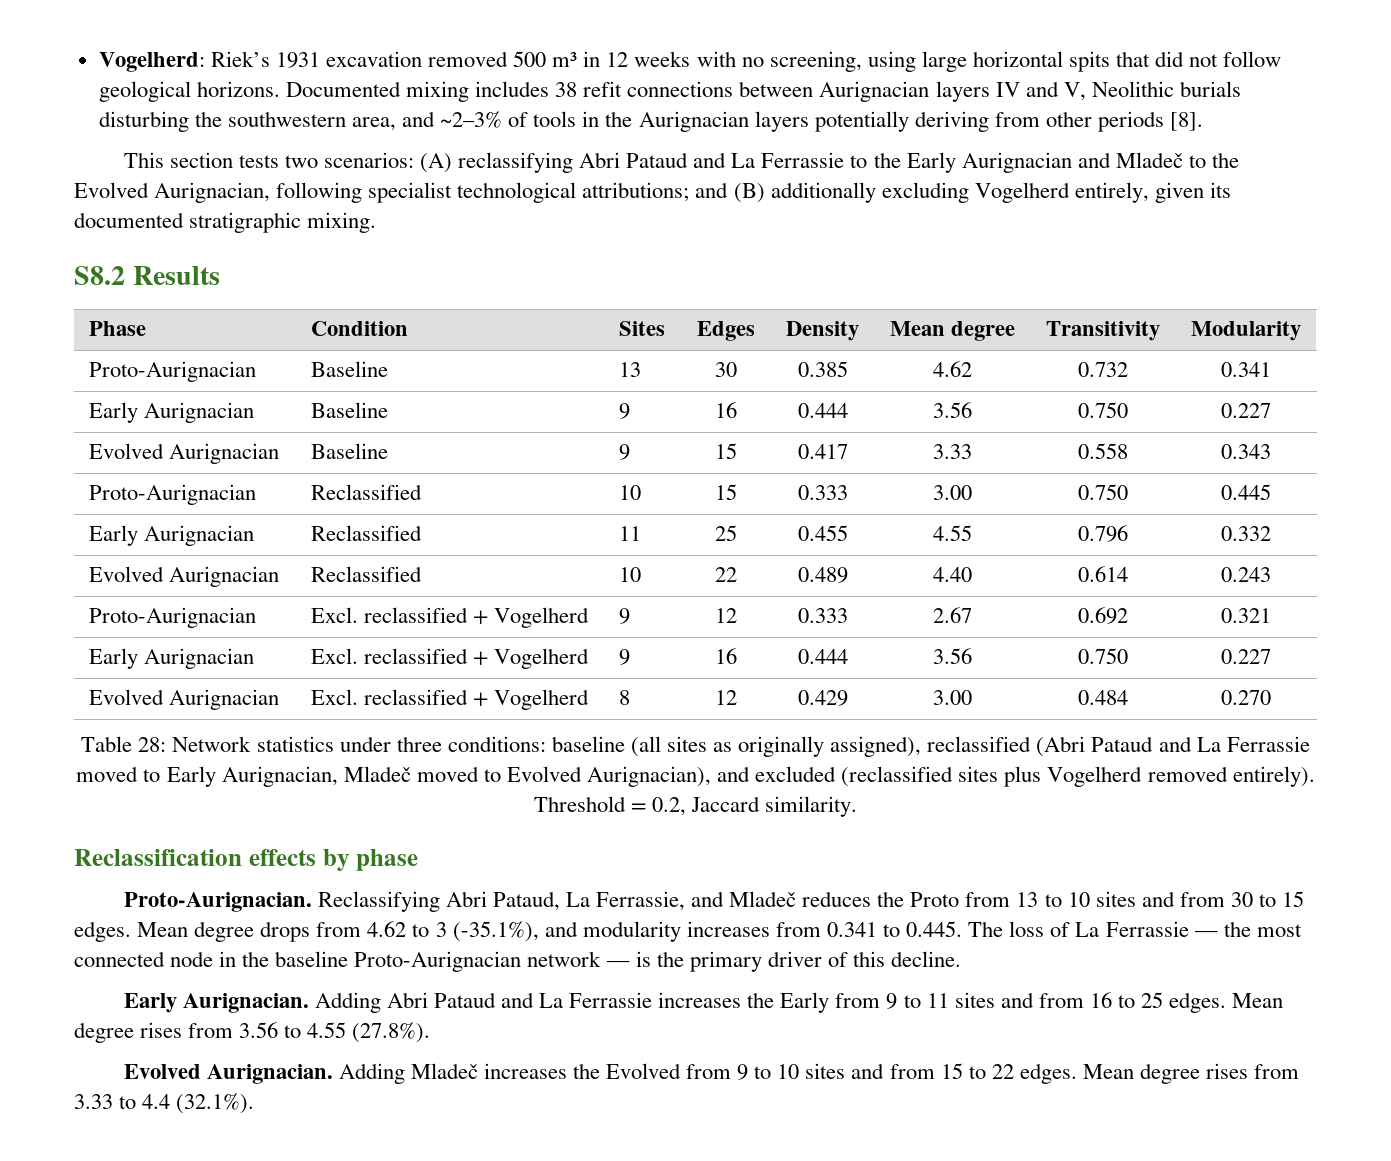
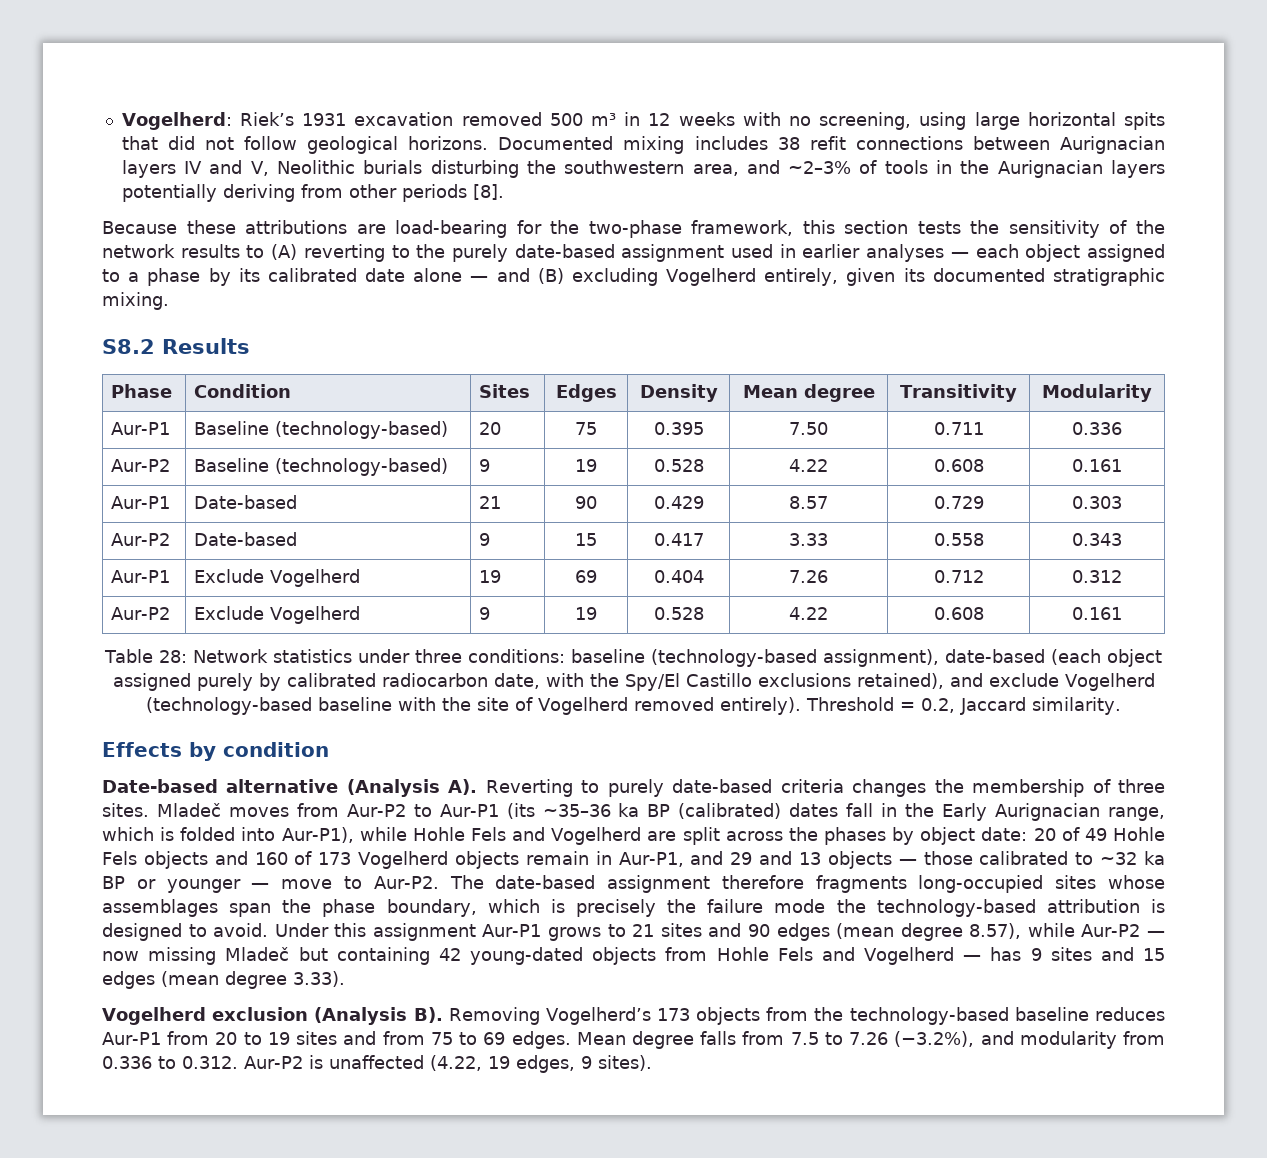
- This section tests two scenarios: (A) reclassifying Abri Pataud and La Ferrassie to the Early Aurignacian and Mladeč to the Evolved Aurignacian, following specialist technological attributions; and (B) additionally excluding Vogelherd entirely, given its documented stratigraphic mixing.
+ Because these attributions are load-bearing for the two-phase framework, this section tests the sensitivity of the network results to (A) reverting to the purely date-based assignment used in earlier analyses — each object assigned to a phase by its calibrated date alone — and (B) excluding Vogelherd entirely, given its documented stratigraphic mixing.
- Proto-Aurignacian | Baseline | 13 | 30 | 0.385 | 4.62 | 0.732 | 0.341
- Early Aurignacian | Baseline | 9 | 16 | 0.444 | 3.56 | 0.750 | 0.227
- Evolved Aurignacian | Baseline | 9 | 15 | 0.417 | 3.33 | 0.558 | 0.343
+ Aur-P1 | Baseline (technology-based) | 20 | 75 | 0.395 | 7.50 | 0.711 | 0.336
+ Aur-P2 | Baseline (technology-based) | 9 | 19 | 0.528 | 4.22 | 0.608 | 0.161
+ Aur-P1 | Date-based | 21 | 90 | 0.429 | 8.57 | 0.729 | 0.303
+ Aur-P2 | Date-based | 9 | 15 | 0.417 | 3.33 | 0.558 | 0.343
- Proto-Aurignacian | Reclassified | 10 | 15 | 0.333 | 3.00 | 0.750 | 0.445
- Early Aurignacian | Reclassified | 11 | 25 | 0.455 | 4.55 | 0.796 | 0.332
- Evolved Aurignacian | Reclassified | 10 | 22 | 0.489 | 4.40 | 0.614 | 0.243
- Proto-Aurignacian | Excl. reclassified + Vogelherd | 9 | 12 | 0.333 | 2.67 | 0.692 | 0.321
- Early Aurignacian | Excl. reclassified + Vogelherd | 9 | 16 | 0.444 | 3.56 | 0.750 | 0.227
- Evolved Aurignacian | Excl. reclassified + Vogelherd | 8 | 12 | 0.429 | 3.00 | 0.484 | 0.270
+ Aur-P1 | Exclude Vogelherd | 19 | 69 | 0.404 | 7.26 | 0.712 | 0.312
+ Aur-P2 | Exclude Vogelherd | 9 | 19 | 0.528 | 4.22 | 0.608 | 0.161
- Table 28: Network statistics under three conditions: baseline (all sites as originally assigned), reclassified (Abri Pataud and La Ferrassie moved to Early Aurignacian, Mladeč moved to Evolved Aurignacian), and excluded (reclassified sites plus Vogelherd removed entirely).
+ Table 28: Network statistics under three conditions: baseline (technology-based assignment), date-based (each object assigned purely by calibrated radiocarbon date, with the Spy/El Castillo exclusions retained), and exclude Vogelherd (technology-based baseline with the site of Vogelherd removed entirely).
- Reclassification effects by phase
- Proto-Aurignacian. Reclassifying Abri Pataud, La Ferrassie, and Mladeč reduces the Proto from 13 to 10 sites and from 30 to 15 edges. Mean degree drops from 4.62 to 3 (-35.1%), and modularity increases from 0.341 to 0.445. The loss of La Ferrassie — the most connected node in the baseline Proto-Aurignacian network — is the primary driver of this decline.
- Early Aurignacian. Adding Abri Pataud and La Ferrassie increases the Early from 9 to 11 sites and from 16 to 25 edges. Mean degree rises from 3.56 to 4.55 (27.8%).
- Evolved Aurignacian. Adding Mladeč increases the Evolved from 9 to 10 sites and from 15 to 22 edges. Mean degree rises from 3.33 to 4.4 (32.1%).
+ Effects by condition
+ Date-based alternative (Analysis A). Reverting to purely date-based criteria changes the membership of three sites. Mladeč moves from Aur-P2 to Aur-P1 (its ~35–36 ka BP (calibrated) dates fall in the Early Aurignacian range, which is folded into Aur-P1), while Hohle Fels and Vogelherd are split across the phases by object date: 20 of 49 Hohle Fels objects and 160 of 173 Vogelherd objects remain in Aur-P1, and 29 and 13 objects — those calibrated to ~32 ka BP or younger — move to Aur-P2. The date-based assignment therefore fragments long-occupied sites whose assemblages span the phase boundary, which is precisely the failure mode the technology-based attribution is designed to avoid. Under this assignment Aur-P1 grows to 21 sites and 90 edges (mean degree 8.57), while Aur-P2 — now missing Mladeč but containing 42 young-dated objects from Hohle Fels and Vogelherd — has 9 sites and 15 edges (mean degree 3.33).
+ Vogelherd exclusion (Analysis B). Removing Vogelherd’s 173 objects from the technology-based baseline reduces Aur-P1 from 20 to 19 sites and from 75 to 69 edges. Mean degree falls from 7.5 to 7.26 (−3.2%), and modularity from 0.336 to 0.312. Aur-P2 is unaffected (4.22, 19 edges, 9 sites).

